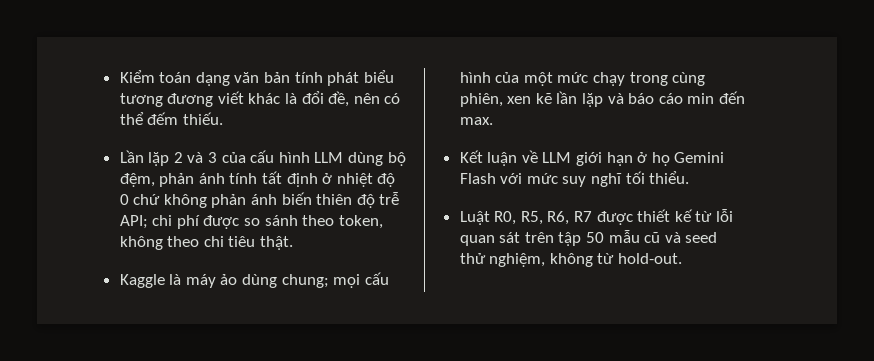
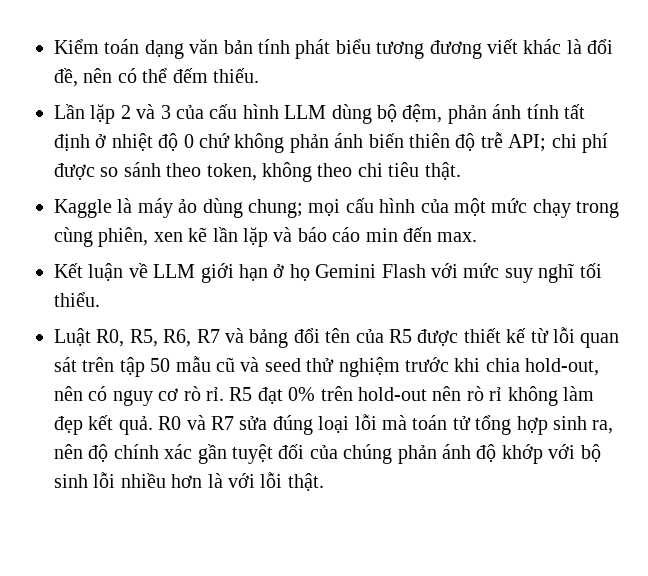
- Luật R0, R5, R6, R7 được thiết kế từ lỗi quan sát trên tập 50 mẫu cũ và seed thử nghiệm, không từ hold-out.
+ Luật R0, R5, R6, R7 và bảng đổi tên của R5 được thiết kế từ lỗi quan sát trên tập 50 mẫu cũ và seed thử nghiệm trước khi chia hold-out, nên có nguy cơ rò rỉ. R5 đạt 0% trên hold-out nên rò rỉ không làm đẹp kết quả. R0 và R7 sửa đúng loại lỗi mà toán tử tổng hợp sinh ra, nên độ chính xác gần tuyệt đối của chúng phản ánh độ khớp với bộ sinh lỗi nhiều hơn là với lỗi thật.

